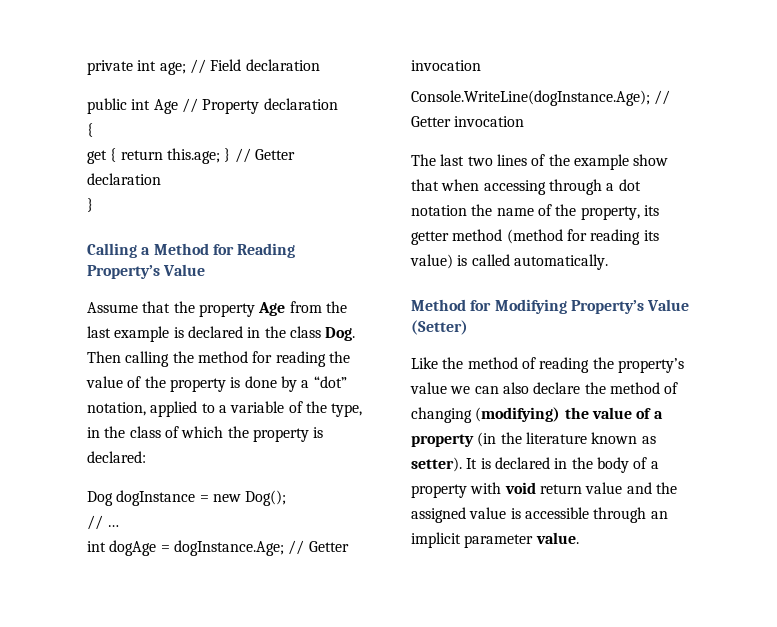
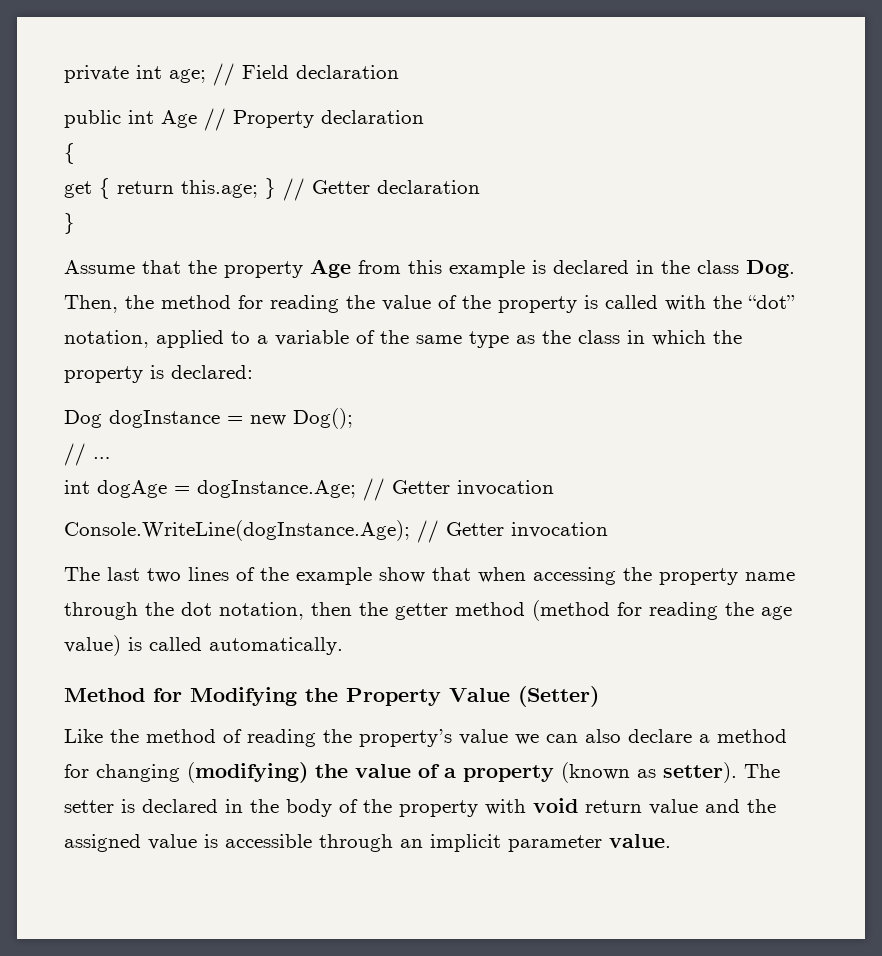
- Calling a Method for Reading Property’s Value
- Assume that the property Age from the last example is declared in the class Dog. Then calling the method for reading the value of the property is done by a “dot” notation, applied to a variable of the type, in the class of which the property is declared:
+ Assume that the property Age from this example is declared in the class Dog. Then, the method for reading the value of the property is called with the “dot” notation, applied to a variable of the same type as the class in which the property is declared:
- The last two lines of the example show that when accessing through a dot notation the name of the property, its getter method (method for reading its value) is called automatically.
+ The last two lines of the example show that when accessing the property name through the dot notation, then the getter method (method for reading the age value) is called automatically.
- Method for Modifying Property’s Value (Setter)
+ Method for Modifying the Property Value (Setter)
- Like the method of reading the property’s value we can also declare the method of changing (modifying) the value of a property (in the literature known as setter). It is declared in the body of a property with void return value and the assigned value is accessible through an implicit parameter value.
+ Like the method of reading the property’s value we can also declare a method for changing (modifying) the value of a property (known as setter). The setter is declared in the body of the property with void return value and the assigned value is accessible through an implicit parameter value.

